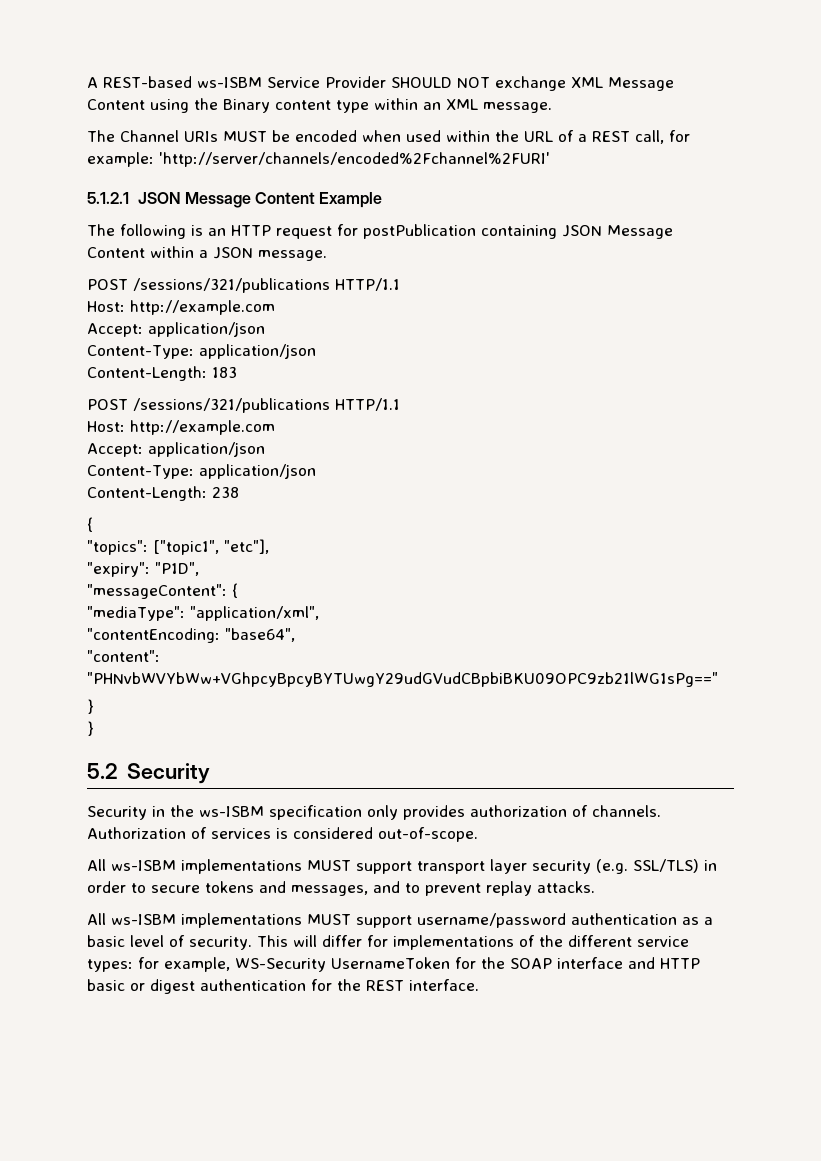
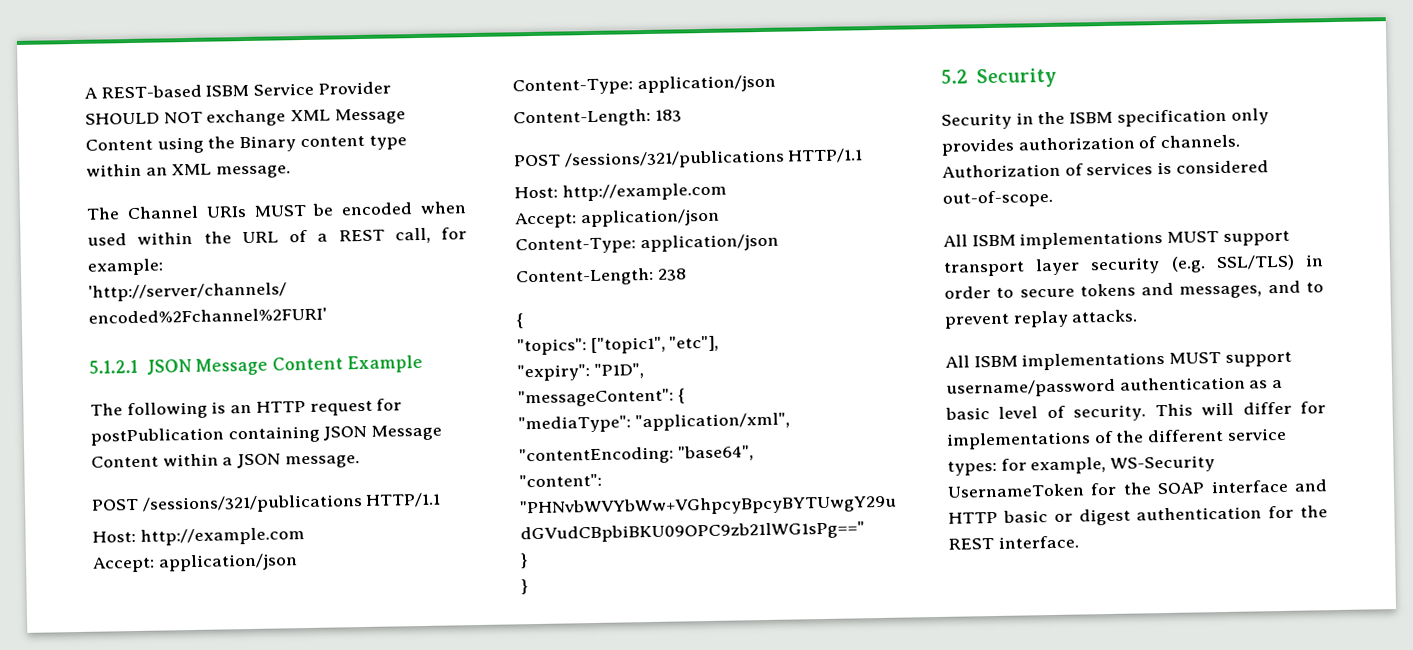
- A REST-based ws-ISBM Service Provider SHOULD NOT exchange XML Message Content using the Binary content type within an XML message.
+ A REST-based ISBM Service Provider SHOULD NOT exchange XML Message Content using the Binary content type within an XML message.
- Security in the ws-ISBM specification only provides authorization of channels.
+ Security in the ISBM specification only provides authorization of channels.
- All ws-ISBM implementations MUST support transport layer security (e.g. SSL/TLS) in order to secure tokens and messages, and to prevent replay attacks.
+ All ISBM implementations MUST support transport layer security (e.g. SSL/TLS) in order to secure tokens and messages, and to prevent replay attacks.
- All ws-ISBM implementations MUST support username/password authentication as a basic level of security.
+ All ISBM implementations MUST support username/password authentication as a basic level of security.

